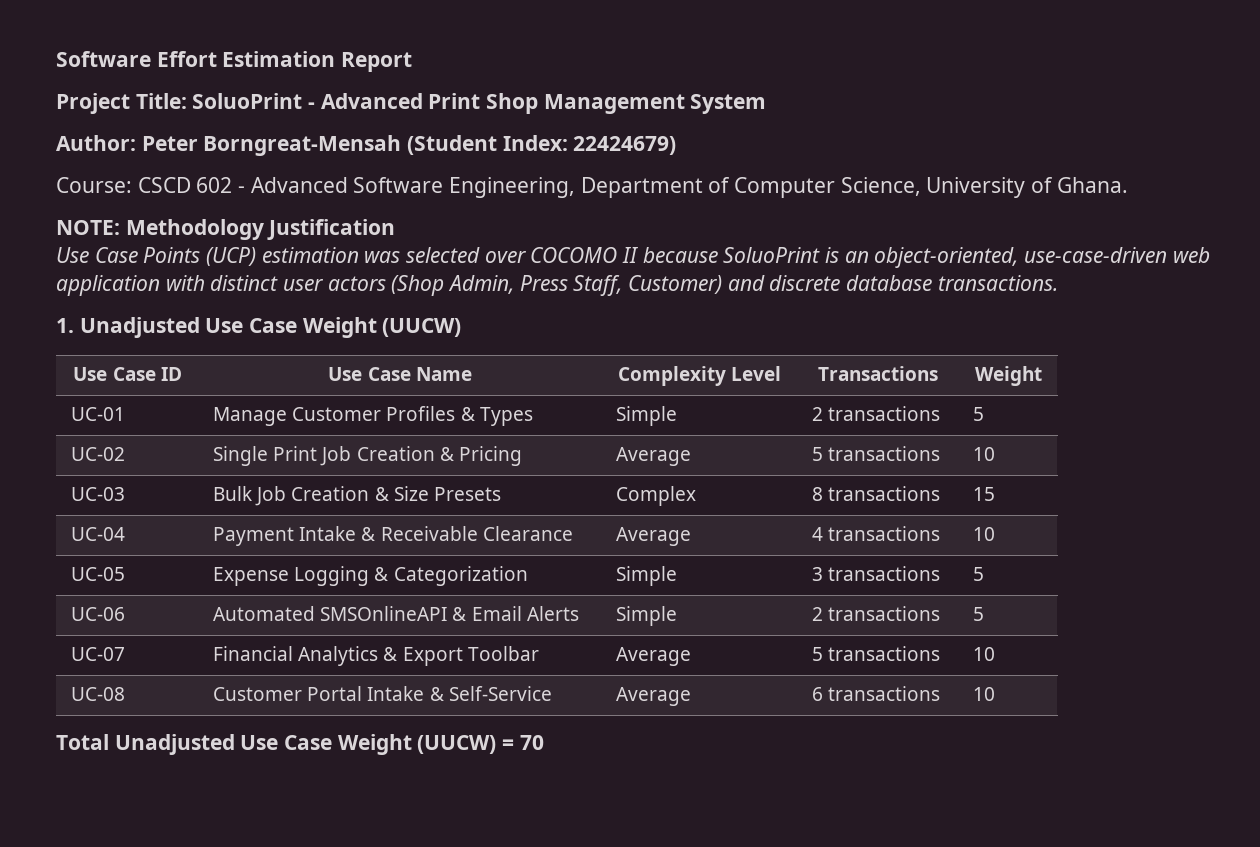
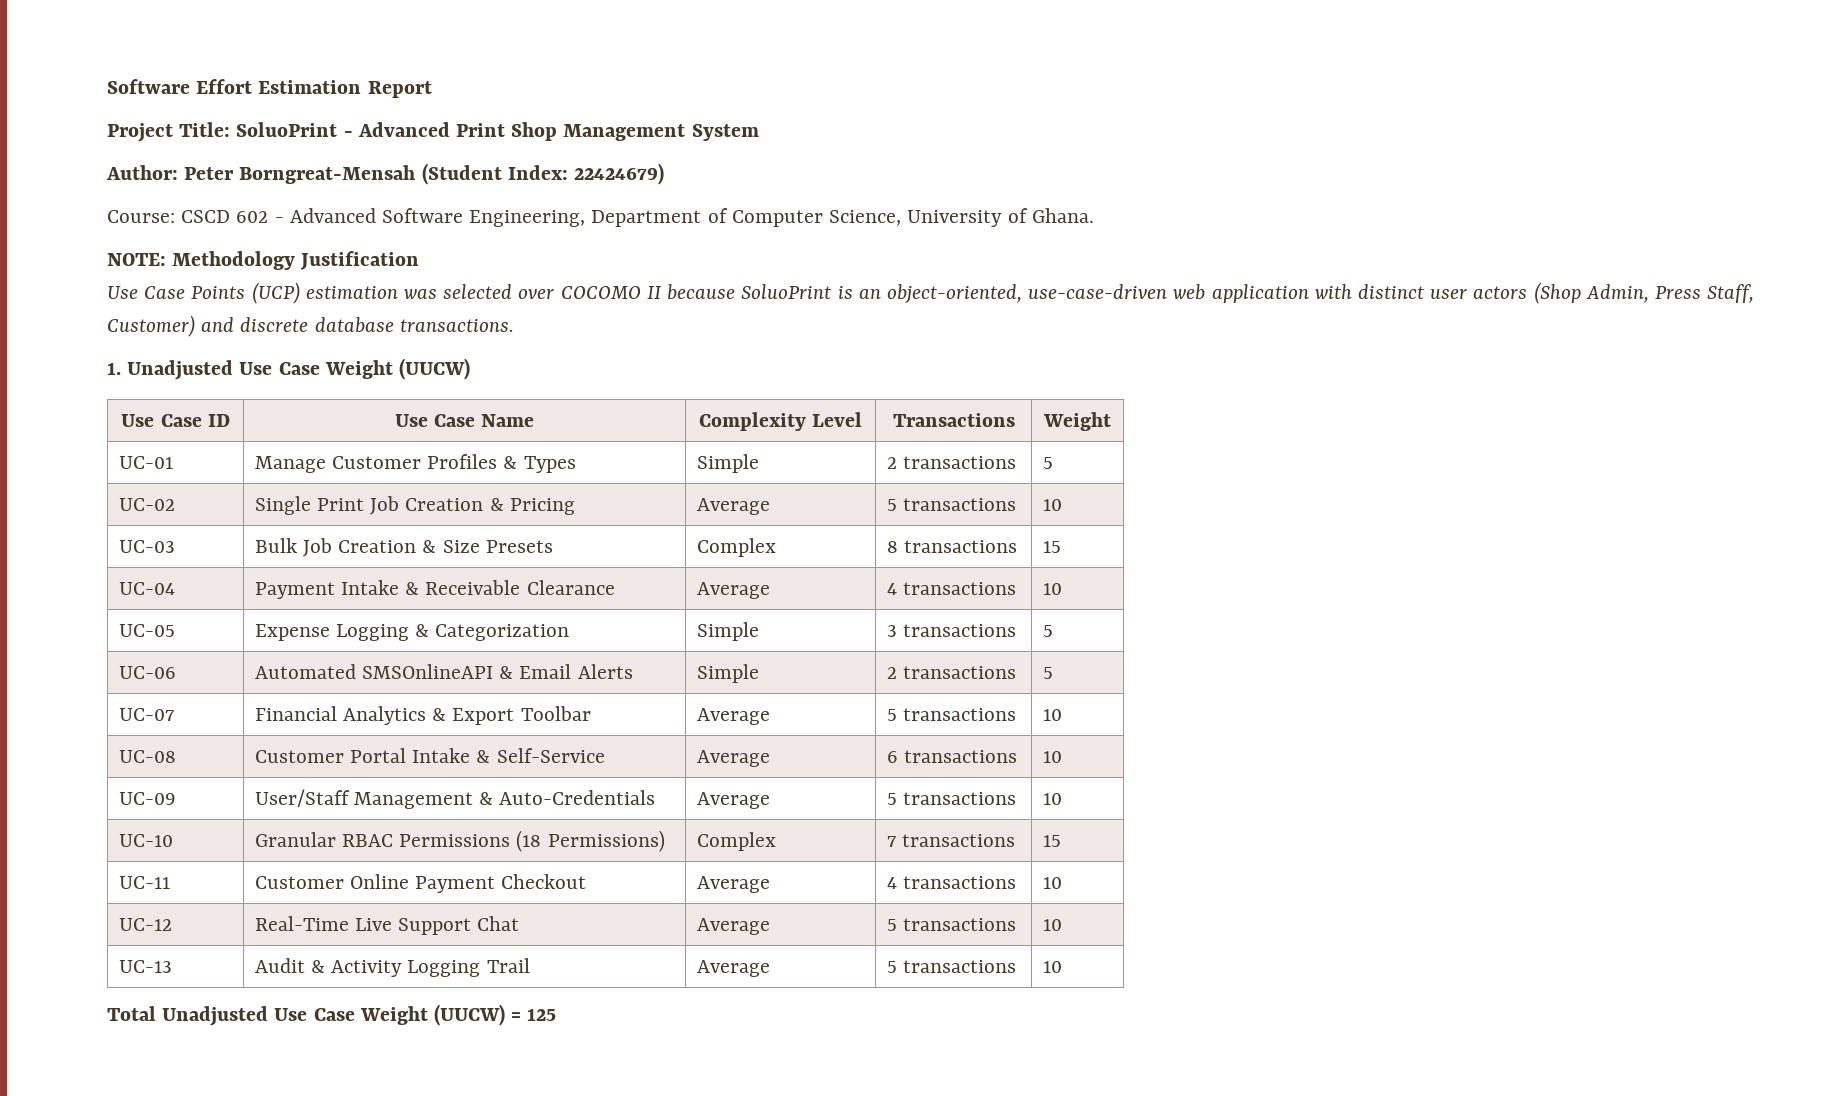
+ UC-09 | User/Staff Management & Auto-Credentials | Average | 5 transactions | 10
+ UC-10 | Granular RBAC Permissions (18 Permissions) | Complex | 7 transactions | 15
+ UC-11 | Customer Online Payment Checkout | Average | 4 transactions | 10
+ UC-12 | Real-Time Live Support Chat | Average | 5 transactions | 10
+ UC-13 | Audit & Activity Logging Trail | Average | 5 transactions | 10
- Total Unadjusted Use Case Weight (UUCW) = 70
+ Total Unadjusted Use Case Weight (UUCW) = 125

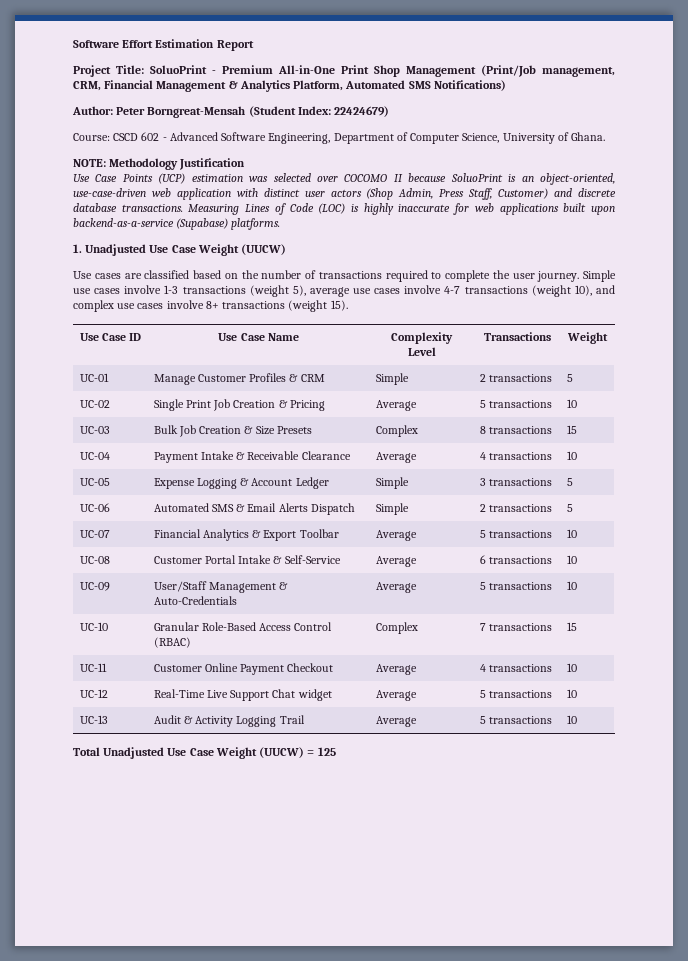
- Project Title: SoluoPrint - Advanced Print Shop Management System
+ Project Title: SoluoPrint - Premium All-in-One Print Shop Management (Print/Job management, CRM, Financial Management & Analytics Platform, Automated SMS Notifications)
+ Measuring Lines of Code (LOC) is highly inaccurate for web applications built upon backend-as-a-service (Supabase) platforms.
+ Use cases are classified based on the number of transactions required to complete the user journey. Simple use cases involve 1-3 transactions (weight 5), average use cases involve 4-7 transactions (weight 10), and complex use cases involve 8+ transactions (weight 15).
- UC-01 | Manage Customer Profiles & Types | Simple | 2 transactions | 5
+ UC-01 | Manage Customer Profiles & CRM | Simple | 2 transactions | 5
- UC-05 | Expense Logging & Categorization | Simple | 3 transactions | 5
+ UC-05 | Expense Logging & Account Ledger | Simple | 3 transactions | 5
- UC-06 | Automated SMSOnlineAPI & Email Alerts | Simple | 2 transactions | 5
+ UC-06 | Automated SMS & Email Alerts Dispatch | Simple | 2 transactions | 5
- UC-10 | Granular RBAC Permissions (18 Permissions) | Complex | 7 transactions | 15
+ UC-10 | Granular Role-Based Access Control (RBAC) | Complex | 7 transactions | 15
- UC-12 | Real-Time Live Support Chat | Average | 5 transactions | 10
+ UC-12 | Real-Time Live Support Chat widget | Average | 5 transactions | 10

